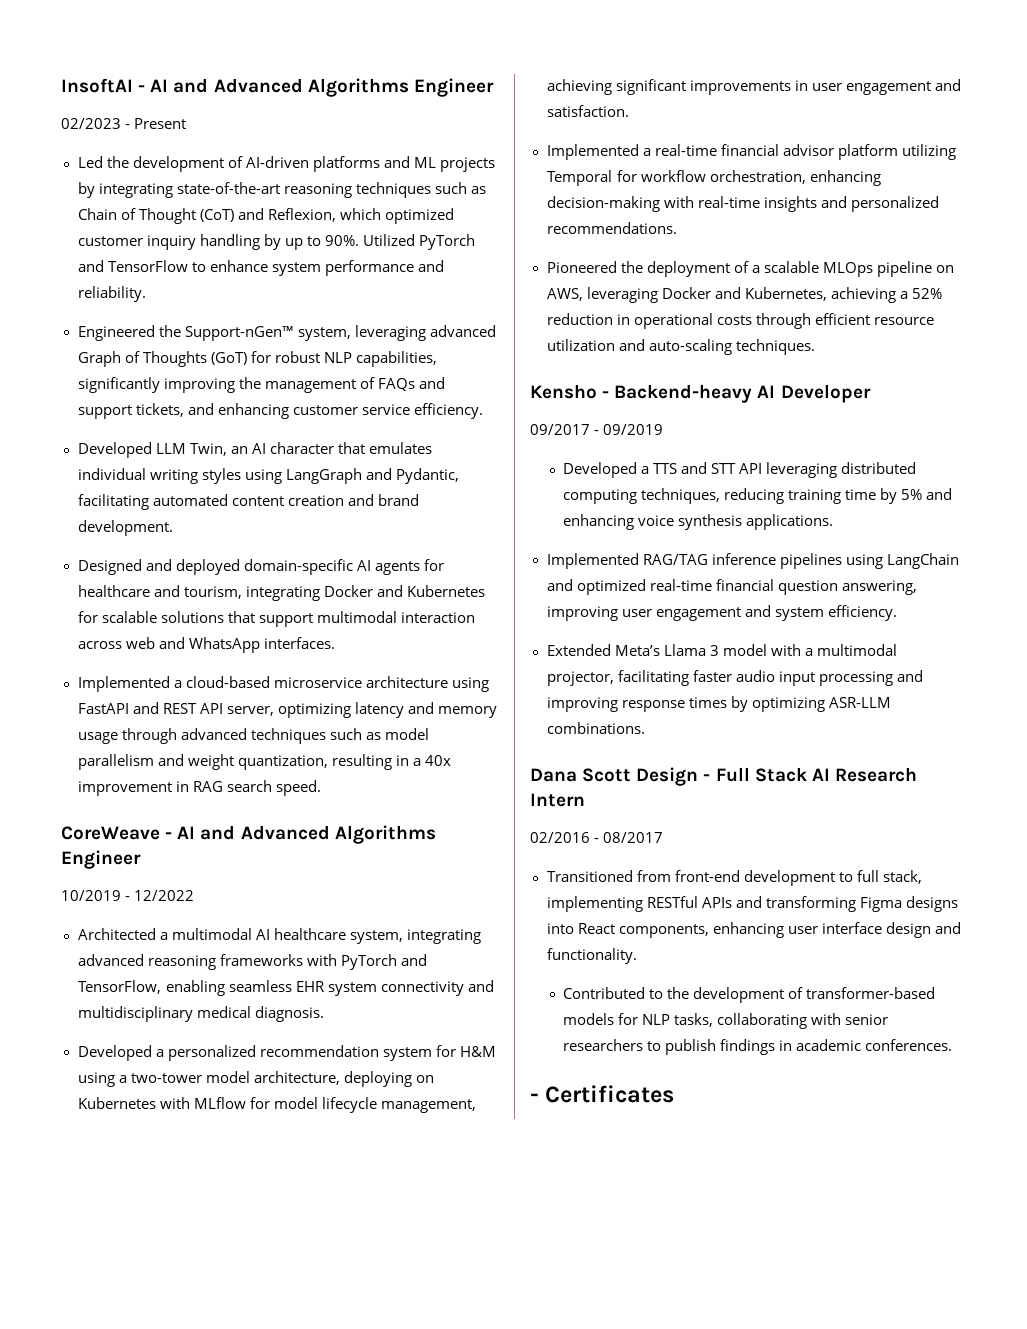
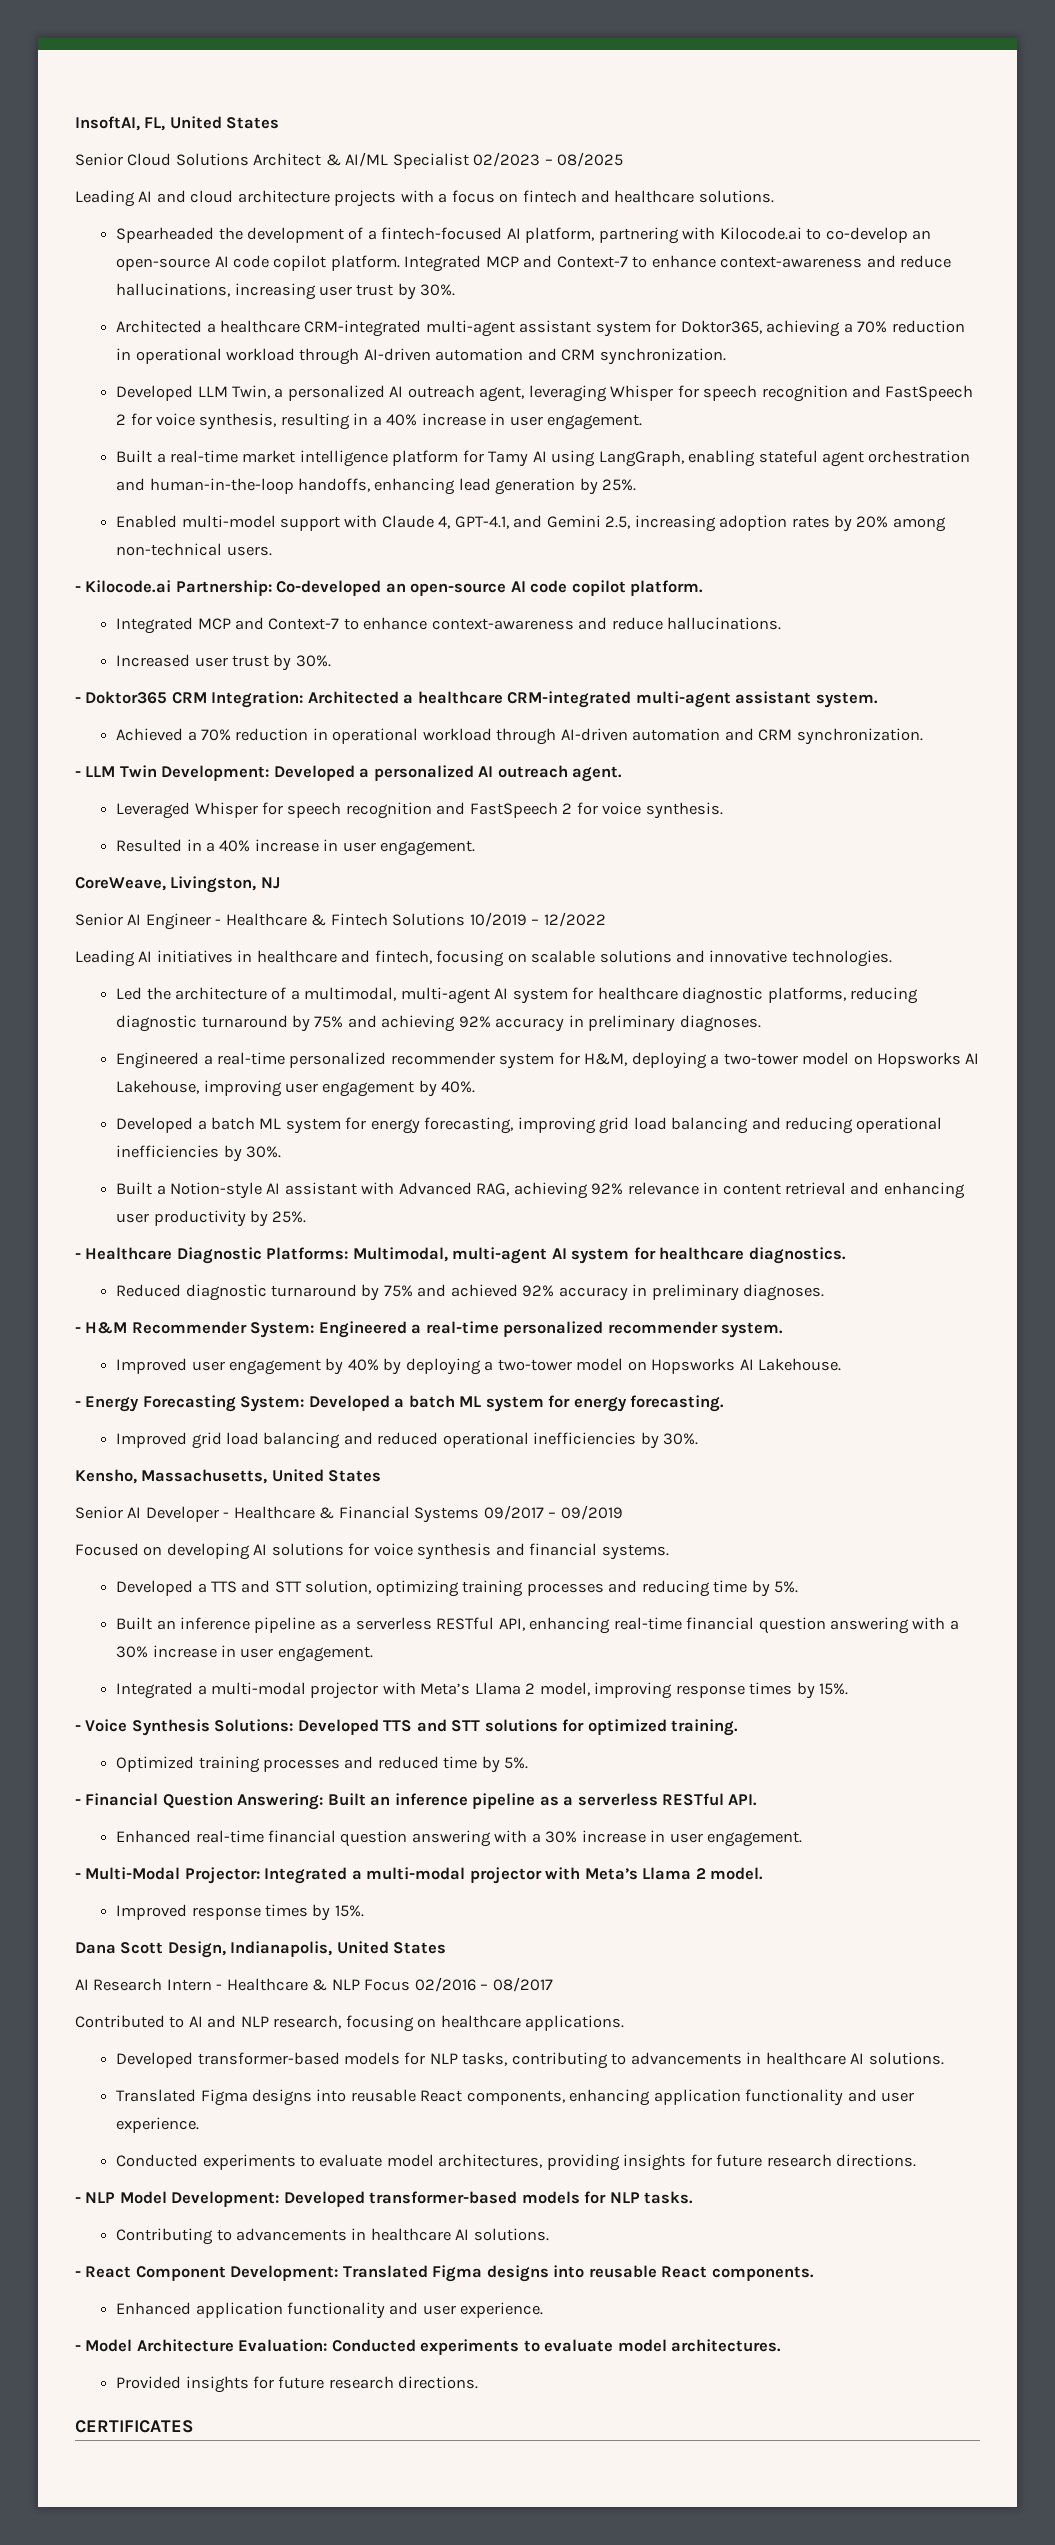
- InsoftAI - AI and Advanced Algorithms Engineer
- 02/2023 - Present
- Led the development of AI-driven platforms and ML projects by integrating state-of-the-art reasoning techniques such as Chain of Thought (CoT) and Reflexion, which optimized customer inquiry handling by up to 90%. Utilized PyTorch and TensorFlow to enhance system performance and reliability.
- Engineered the Support-nGen™ system, leveraging advanced Graph of Thoughts (GoT) for robust NLP capabilities, significantly improving the management of FAQs and support tickets, and enhancing customer service efficiency.
- Developed LLM Twin, an AI character that emulates individual writing styles using LangGraph and Pydantic, facilitating automated content creation and brand development.
- Designed and deployed domain-specific AI agents for healthcare and tourism, integrating Docker and Kubernetes for scalable solutions that support multimodal interaction across web and WhatsApp interfaces.
- Implemented a cloud-based microservice architecture using FastAPI and REST API server, optimizing latency and memory usage through advanced techniques such as model parallelism and weight quantization, resulting in a 40x improvement in RAG search speed.
- CoreWeave - AI and Advanced Algorithms Engineer
- 10/2019 - 12/2022
- Architected a multimodal AI healthcare system, integrating advanced reasoning frameworks with PyTorch and TensorFlow, enabling seamless EHR system connectivity and multidisciplinary medical diagnosis.
- Developed a personalized recommendation system for H&M using a two-tower model architecture, deploying on Kubernetes with MLflow for model lifecycle management, achieving significant improvements in user engagement and satisfaction.
- Implemented a real-time financial advisor platform utilizing Temporal for workflow orchestration, enhancing decision-making with real-time insights and personalized recommendations.
- Pioneered the deployment of a scalable MLOps pipeline on AWS, leveraging Docker and Kubernetes, achieving a 52% reduction in operational costs through efficient resource utilization and auto-scaling techniques.
- Kensho - Backend-heavy AI Developer
- 09/2017 - 09/2019
+ InsoftAI, FL, United States
+ Senior Cloud Solutions Architect & AI/ML Specialist 02/2023 – 08/2025
+ Leading AI and cloud architecture projects with a focus on fintech and healthcare solutions.
+ Spearheaded the development of a fintech-focused AI platform, partnering with Kilocode.ai to co-develop an open-source AI code copilot platform. Integrated MCP and Context-7 to enhance context-awareness and reduce hallucinations, increasing user trust by 30%.
+ Architected a healthcare CRM-integrated multi-agent assistant system for Doktor365, achieving a 70% reduction in operational workload through AI-driven automation and CRM synchronization.
+ Developed LLM Twin, a personalized AI outreach agent, leveraging Whisper for speech recognition and FastSpeech 2 for voice synthesis, resulting in a 40% increase in user engagement.
+ Built a real-time market intelligence platform for Tamy AI using LangGraph, enabling stateful agent orchestration and human-in-the-loop handoffs, enhancing lead generation by 25%.
+ Enabled multi-model support with Claude 4, GPT-4.1, and Gemini 2.5, increasing adoption rates by 20% among non-technical users.
+ - Kilocode.ai Partnership: Co-developed an open-source AI code copilot platform.
+ Integrated MCP and Context-7 to enhance context-awareness and reduce hallucinations.
+ Increased user trust by 30%.
+ - Doktor365 CRM Integration: Architected a healthcare CRM-integrated multi-agent assistant system.
+ Achieved a 70% reduction in operational workload through AI-driven automation and CRM synchronization.
+ - LLM Twin Development: Developed a personalized AI outreach agent.
+ Leveraged Whisper for speech recognition and FastSpeech 2 for voice synthesis.
+ Resulted in a 40% increase in user engagement.
+ CoreWeave, Livingston, NJ
+ Senior AI Engineer - Healthcare & Fintech Solutions 10/2019 – 12/2022
+ Leading AI initiatives in healthcare and fintech, focusing on scalable solutions and innovative technologies.
+ Led the architecture of a multimodal, multi-agent AI system for healthcare diagnostic platforms, reducing diagnostic turnaround by 75% and achieving 92% accuracy in preliminary diagnoses.
+ Engineered a real-time personalized recommender system for H&M, deploying a two-tower model on Hopsworks AI Lakehouse, improving user engagement by 40%.
+ Developed a batch ML system for energy forecasting, improving grid load balancing and reducing operational inefficiencies by 30%.
+ Built a Notion-style AI assistant with Advanced RAG, achieving 92% relevance in content retrieval and enhancing user productivity by 25%.
+ - Healthcare Diagnostic Platforms: Multimodal, multi-agent AI system for healthcare diagnostics.
+ Reduced diagnostic turnaround by 75% and achieved 92% accuracy in preliminary diagnoses.
+ - H&M Recommender System: Engineered a real-time personalized recommender system.
+ Improved user engagement by 40% by deploying a two-tower model on Hopsworks AI Lakehouse.
+ - Energy Forecasting System: Developed a batch ML system for energy forecasting.
+ Improved grid load balancing and reduced operational inefficiencies by 30%.
+ Kensho, Massachusetts, United States
+ Senior AI Developer - Healthcare & Financial Systems 09/2017 – 09/2019
+ Focused on developing AI solutions for voice synthesis and financial systems.
- Developed a TTS and STT API leveraging distributed computing techniques, reducing training time by 5% and enhancing voice synthesis applications.
- Implemented RAG/TAG inference pipelines using LangChain and optimized real-time financial question answering, improving user engagement and system efficiency.
- Extended Meta’s Llama 3 model with a multimodal projector, facilitating faster audio input processing and improving response times by optimizing ASR-LLM combinations.
- Dana Scott Design - Full Stack AI Research Intern
- 02/2016 - 08/2017
- Transitioned from front-end development to full stack, implementing RESTful APIs and transforming Figma designs into React components, enhancing user interface design and functionality.
- Contributed to the development of transformer-based models for NLP tasks, collaborating with senior researchers to publish findings in academic conferences.
- - Certificates
+ Developed a TTS and STT solution, optimizing training processes and reducing time by 5%.
+ Built an inference pipeline as a serverless RESTful API, enhancing real-time financial question answering with a 30% increase in user engagement.
+ Integrated a multi-modal projector with Meta’s Llama 2 model, improving response times by 15%.
+ - Voice Synthesis Solutions: Developed TTS and STT solutions for optimized training.
+ Optimized training processes and reduced time by 5%.
+ - Financial Question Answering: Built an inference pipeline as a serverless RESTful API.
+ Enhanced real-time financial question answering with a 30% increase in user engagement.
+ - Multi-Modal Projector: Integrated a multi-modal projector with Meta’s Llama 2 model.
+ Improved response times by 15%.
+ Dana Scott Design, Indianapolis, United States
+ AI Research Intern - Healthcare & NLP Focus 02/2016 – 08/2017
+ Contributed to AI and NLP research, focusing on healthcare applications.
+ Developed transformer-based models for NLP tasks, contributing to advancements in healthcare AI solutions.
+ Translated Figma designs into reusable React components, enhancing application functionality and user experience.
+ Conducted experiments to evaluate model architectures, providing insights for future research directions.
+ - NLP Model Development: Developed transformer-based models for NLP tasks.
+ Contributing to advancements in healthcare AI solutions.
+ - React Component Development: Translated Figma designs into reusable React components.
+ Enhanced application functionality and user experience.
+ - Model Architecture Evaluation: Conducted experiments to evaluate model architectures.
+ Provided insights for future research directions.
+ CERTIFICATES

